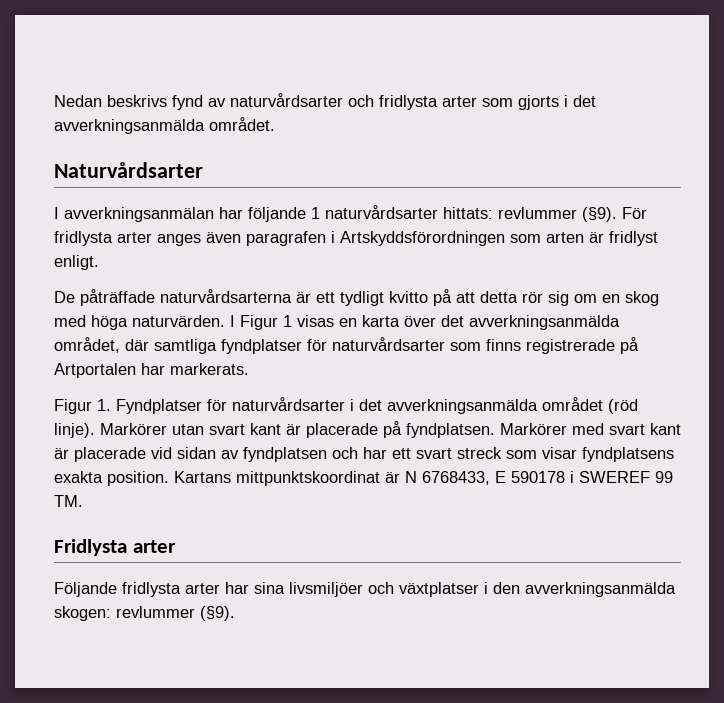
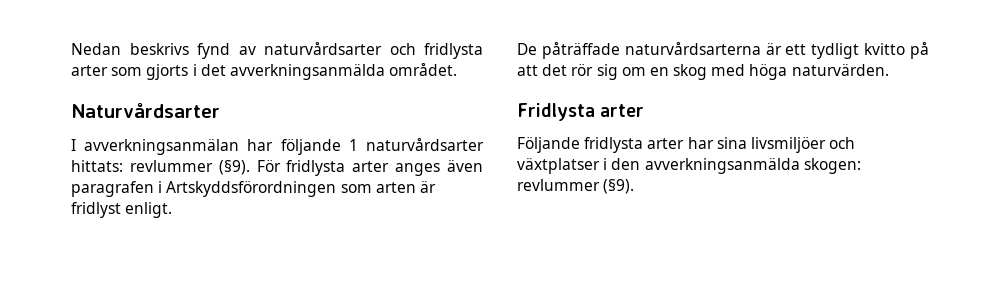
- De påträffade naturvårdsarterna är ett tydligt kvitto på att detta rör sig om en skog med höga naturvärden. I Figur 1 visas en karta över det avverkningsanmälda området, där samtliga fyndplatser för naturvårdsarter som finns registrerade på Artportalen har markerats.
- Figur 1. Fyndplatser för naturvårdsarter i det avverkningsanmälda området (röd linje). Markörer utan svart kant är placerade på fyndplatsen. Markörer med svart kant är placerade vid sidan av fyndplatsen och har ett svart streck som visar fyndplatsens exakta position. Kartans mittpunktskoordinat är N 6768433, E 590178 i SWEREF 99 TM.
+ De påträffade naturvårdsarterna är ett tydligt kvitto på att det rör sig om en skog med höga naturvärden.

